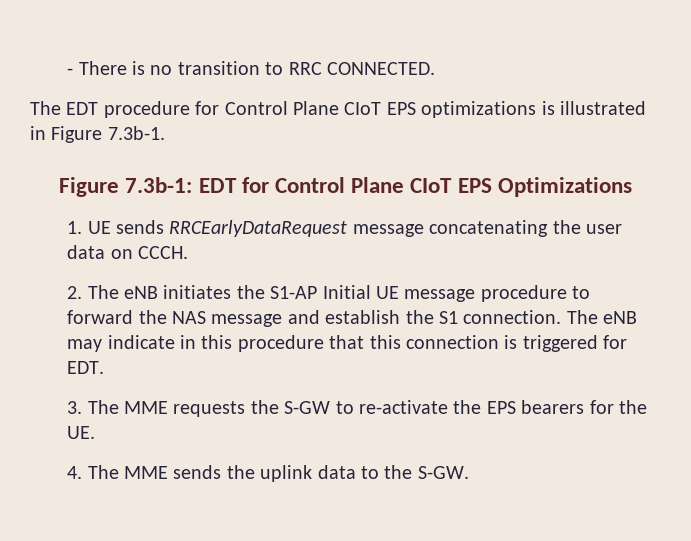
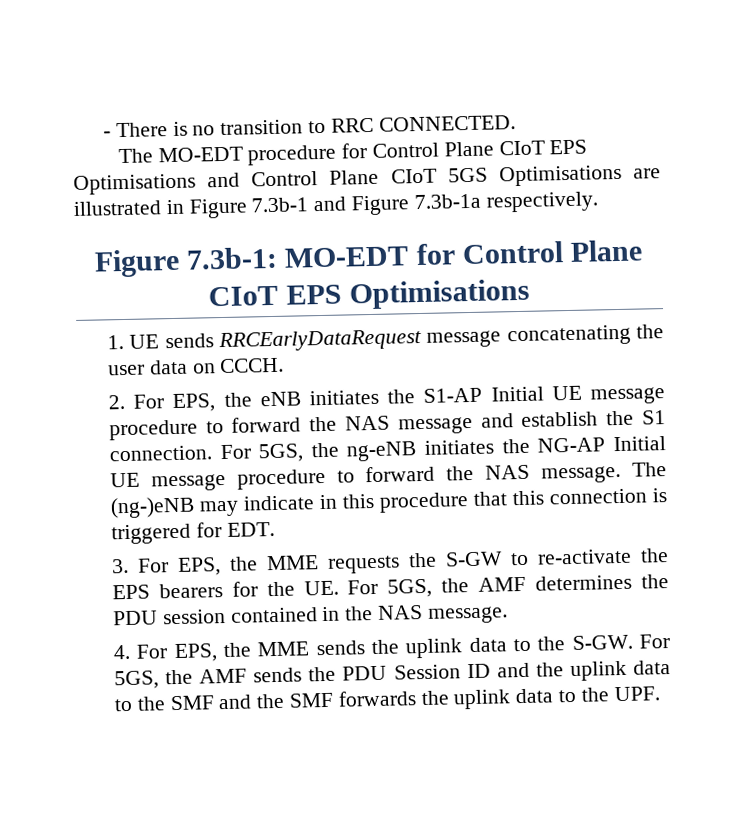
- The EDT procedure for Control Plane CIoT EPS optimizations is illustrated in Figure 7.3b-1.
+ The MO-EDT procedure for Control Plane CIoT EPS Optimisations and Control Plane CIoT 5GS Optimisations are illustrated in Figure 7.3b-1 and Figure 7.3b-1a respectively.
- Figure 7.3b-1: EDT for Control Plane CIoT EPS Optimizations
+ Figure 7.3b-1: MO-EDT for Control Plane CIoT EPS Optimisations
- 2. The eNB initiates the S1-AP Initial UE message procedure to forward the NAS message and establish the S1 connection.
+ 2. For EPS, the eNB initiates the S1-AP Initial UE message procedure to forward the NAS message and establish the S1 connection.
- The eNB may indicate in this procedure that this connection is triggered for EDT.
+ For 5GS, the ng-eNB initiates the NG-AP Initial UE message procedure to forward the NAS message. The (ng-)eNB may indicate in this procedure that this connection is triggered for EDT.
- 3. The MME requests the S-GW to re-activate the EPS bearers for the UE.
- 4. The MME sends the uplink data to the S-GW.
+ 3. For EPS, the MME requests the S-GW to re-activate the EPS bearers for the UE. For 5GS, the AMF determines the PDU session contained in the NAS message.
+ 4. For EPS, the MME sends the uplink data to the S-GW.
+ For 5GS, the AMF sends the PDU Session ID and the uplink data to the SMF and the SMF forwards the uplink data to the UPF.

